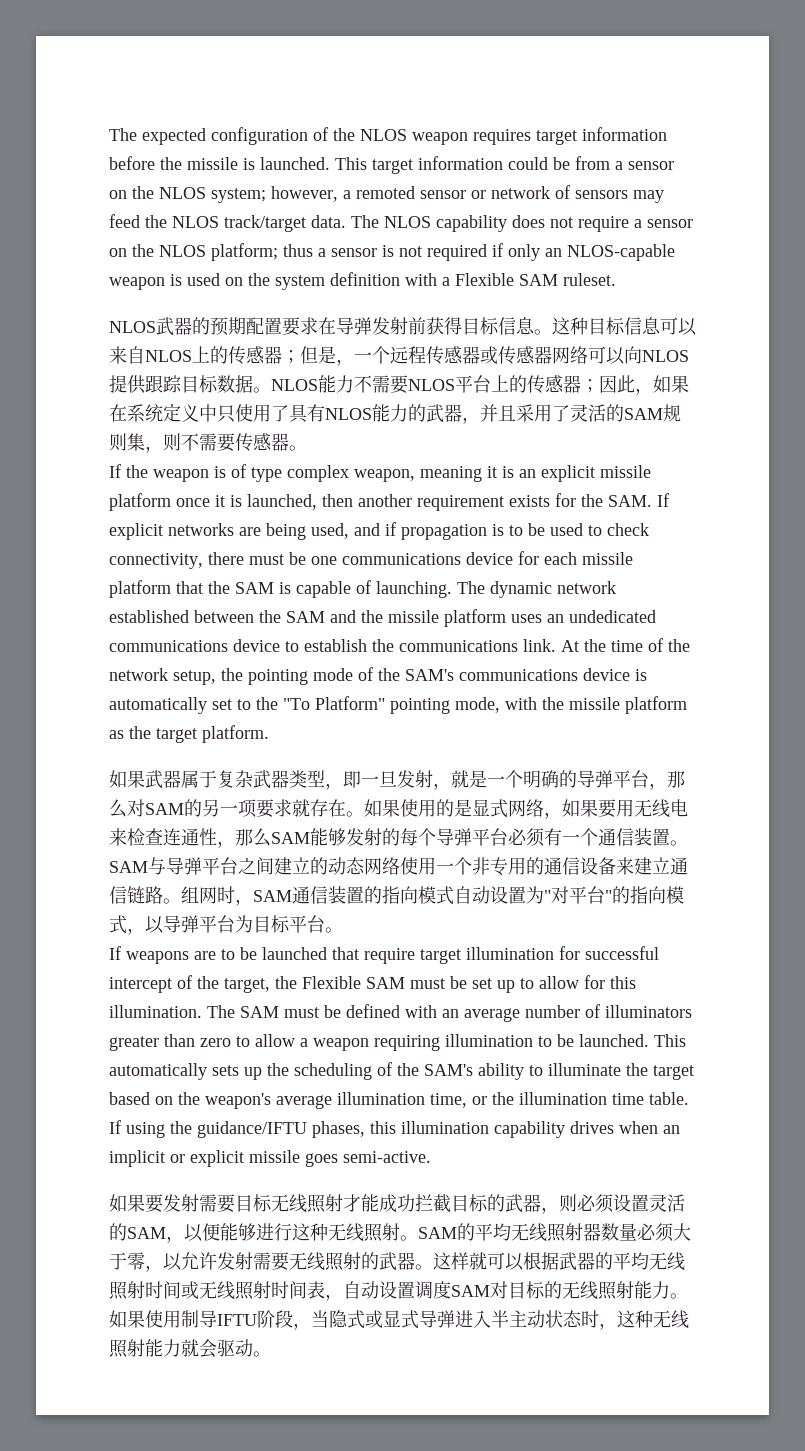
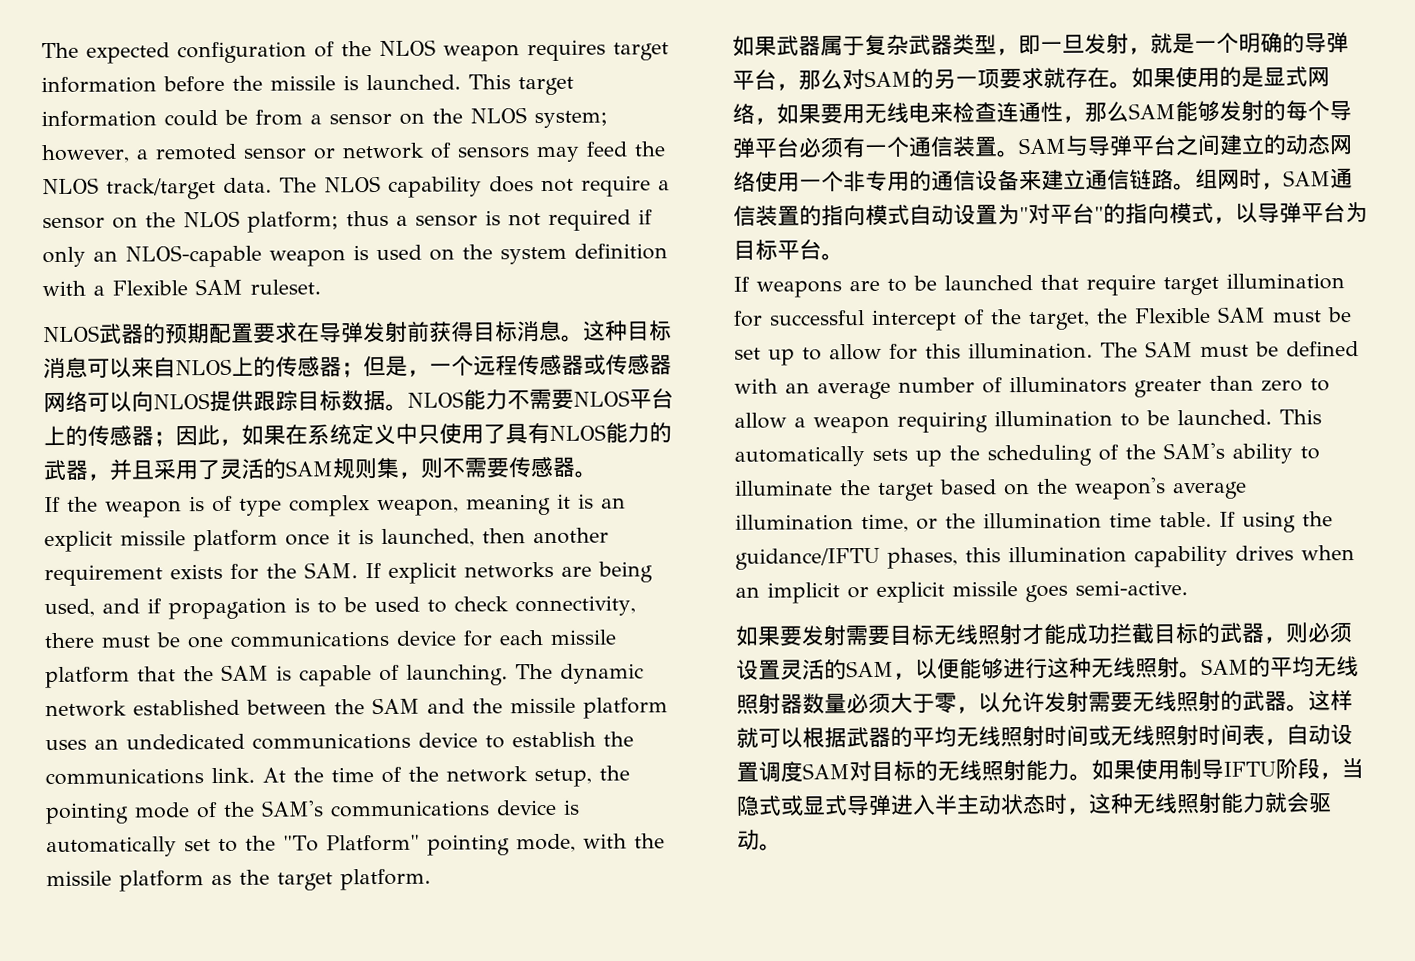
- NLOS武器的预期配置要求在导弹发射前获得目标信息。
+ NLOS武器的预期配置要求在导弹发射前获得目标消息。
- 这种目标信息可以来自NLOS上的传感器；但是，一个远程传感器或传感器网络可以向NLOS提供跟踪目标数据。
+ 这种目标消息可以来自NLOS上的传感器；但是，一个远程传感器或传感器网络可以向NLOS提供跟踪目标数据。

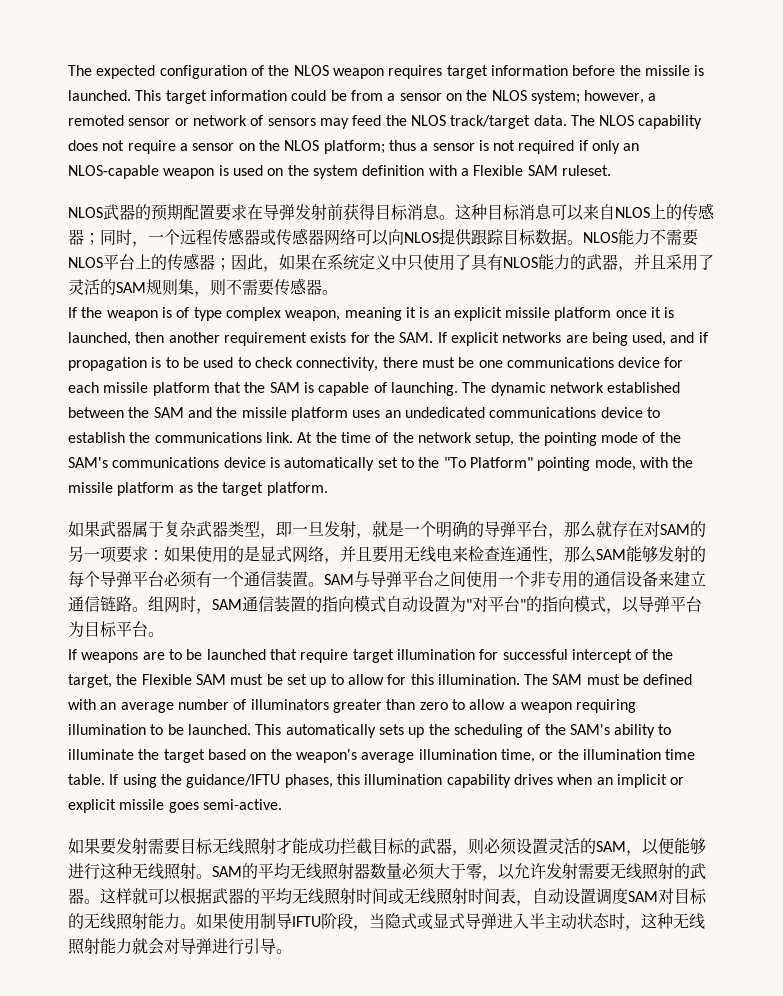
- 这种目标消息可以来自NLOS上的传感器；但是，一个远程传感器或传感器网络可以向NLOS提供跟踪目标数据。
+ 这种目标消息可以来自NLOS上的传感器；同时，一个远程传感器或传感器网络可以向NLOS提供跟踪目标数据。
- 如果武器属于复杂武器类型，即一旦发射，就是一个明确的导弹平台，那么对SAM的另一项要求就存在。如果使用的是显式网络，如果要用无线电来检查连通性，那么SAM能够发射的每个导弹平台必须有一个通信装置。
+ 如果武器属于复杂武器类型，即一旦发射，就是一个明确的导弹平台，那么就存在对SAM的另一项要求：如果使用的是显式网络，并且要用无线电来检查连通性，那么SAM能够发射的每个导弹平台必须有一个通信装置。
- SAM与导弹平台之间建立的动态网络使用一个非专用的通信设备来建立通信链路。
+ SAM与导弹平台之间使用一个非专用的通信设备来建立通信链路。
- 如果使用制导IFTU阶段，当隐式或显式导弹进入半主动状态时，这种无线照射能力就会驱动。
+ 如果使用制导IFTU阶段，当隐式或显式导弹进入半主动状态时，这种无线照射能力就会对导弹进行引导。

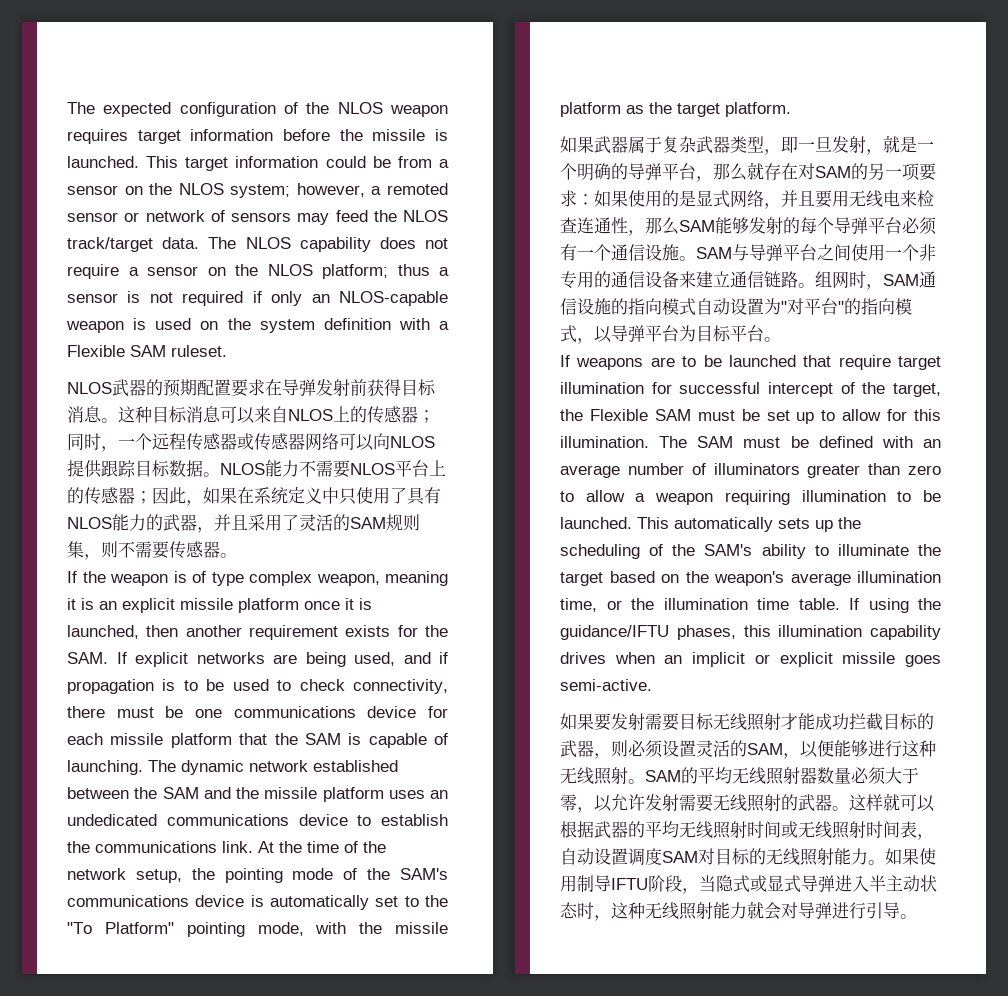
- 如果武器属于复杂武器类型，即一旦发射，就是一个明确的导弹平台，那么就存在对SAM的另一项要求：如果使用的是显式网络，并且要用无线电来检查连通性，那么SAM能够发射的每个导弹平台必须有一个通信装置。
+ 如果武器属于复杂武器类型，即一旦发射，就是一个明确的导弹平台，那么就存在对SAM的另一项要求：如果使用的是显式网络，并且要用无线电来检查连通性，那么SAM能够发射的每个导弹平台必须有一个通信设施。
- 组网时，SAM通信装置的指向模式自动设置为"对平台"的指向模式，以导弹平台为目标平台。
+ 组网时，SAM通信设施的指向模式自动设置为"对平台"的指向模式，以导弹平台为目标平台。

